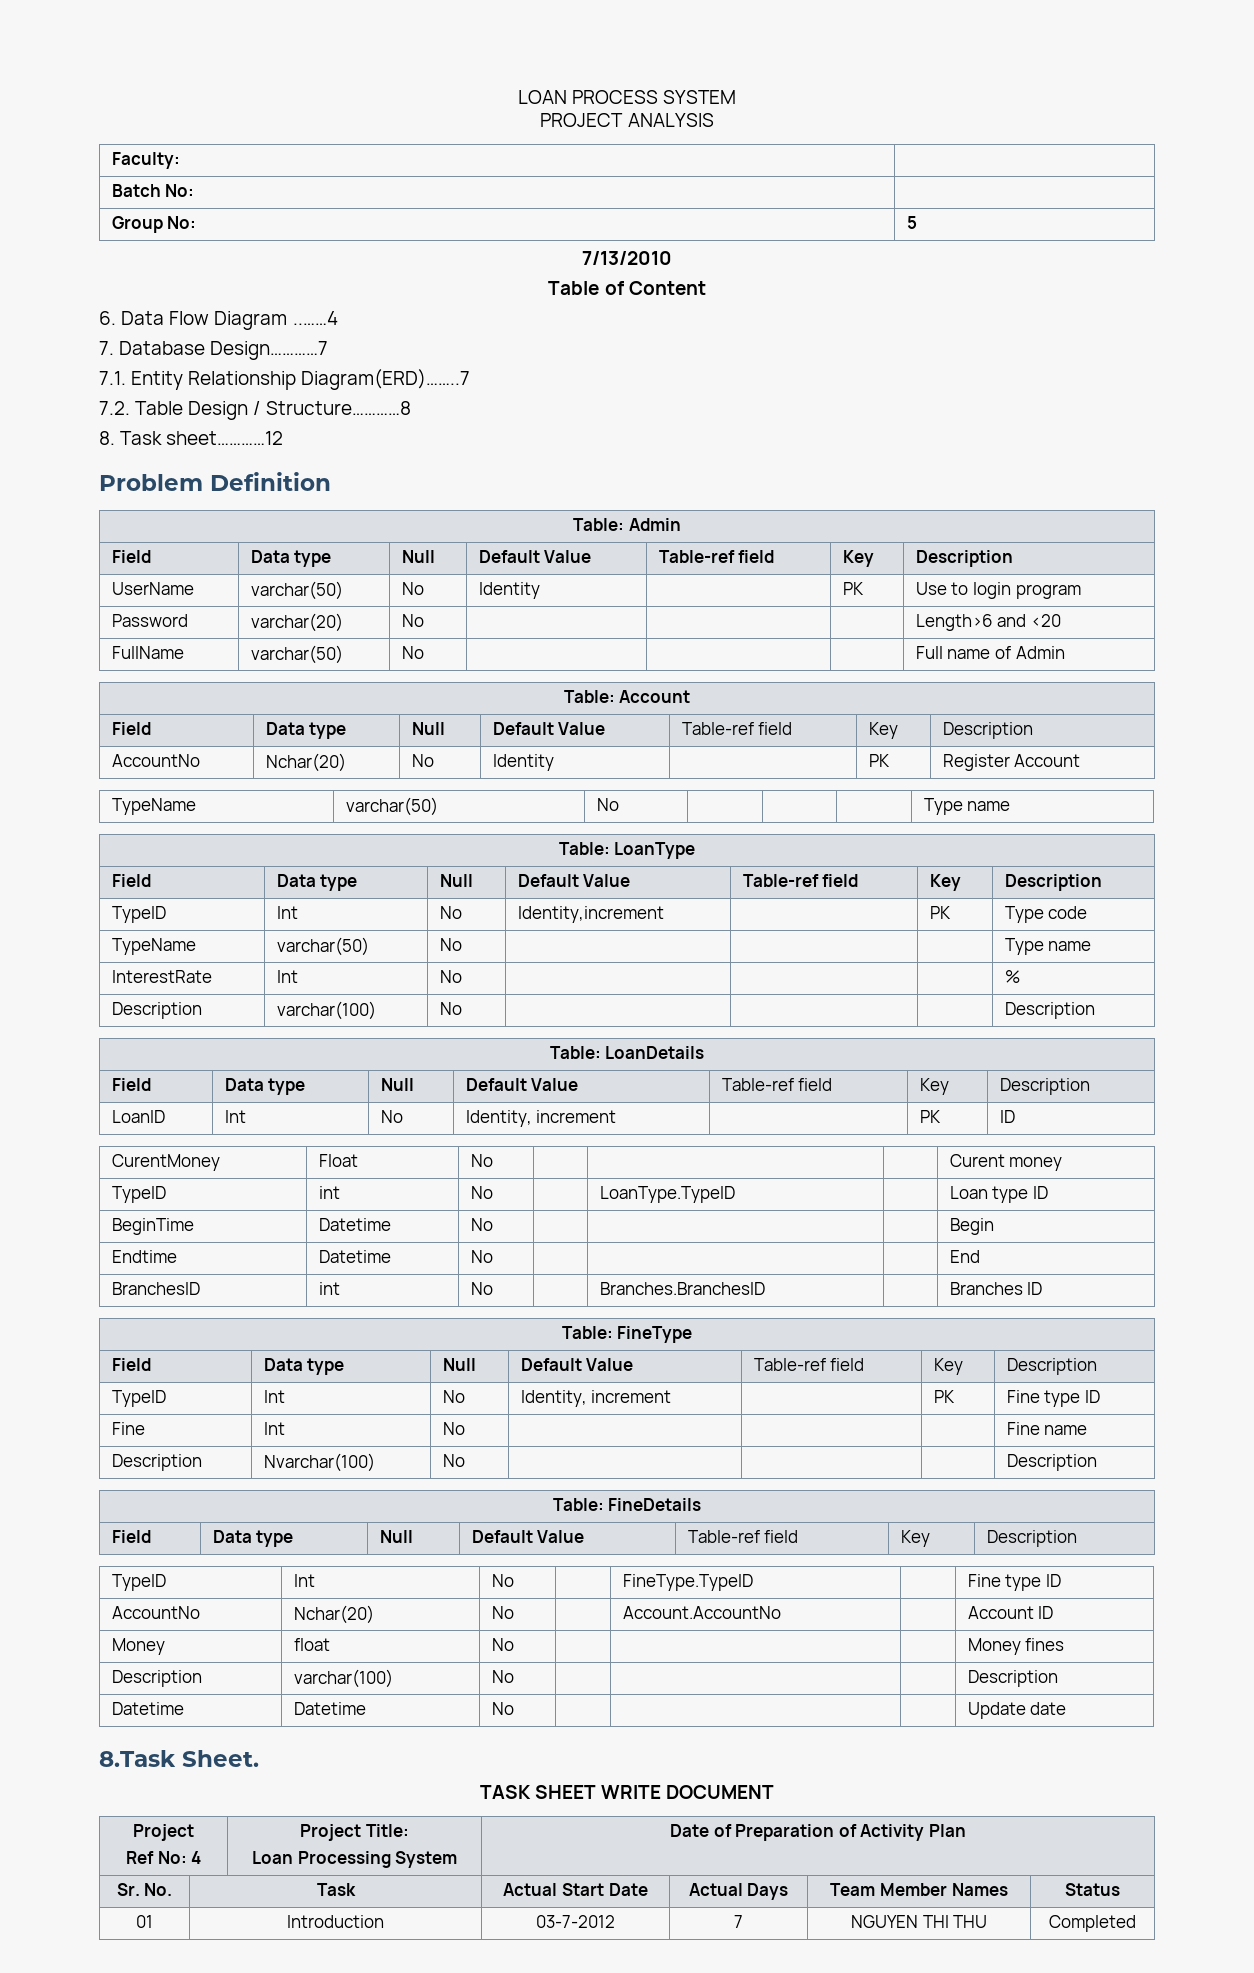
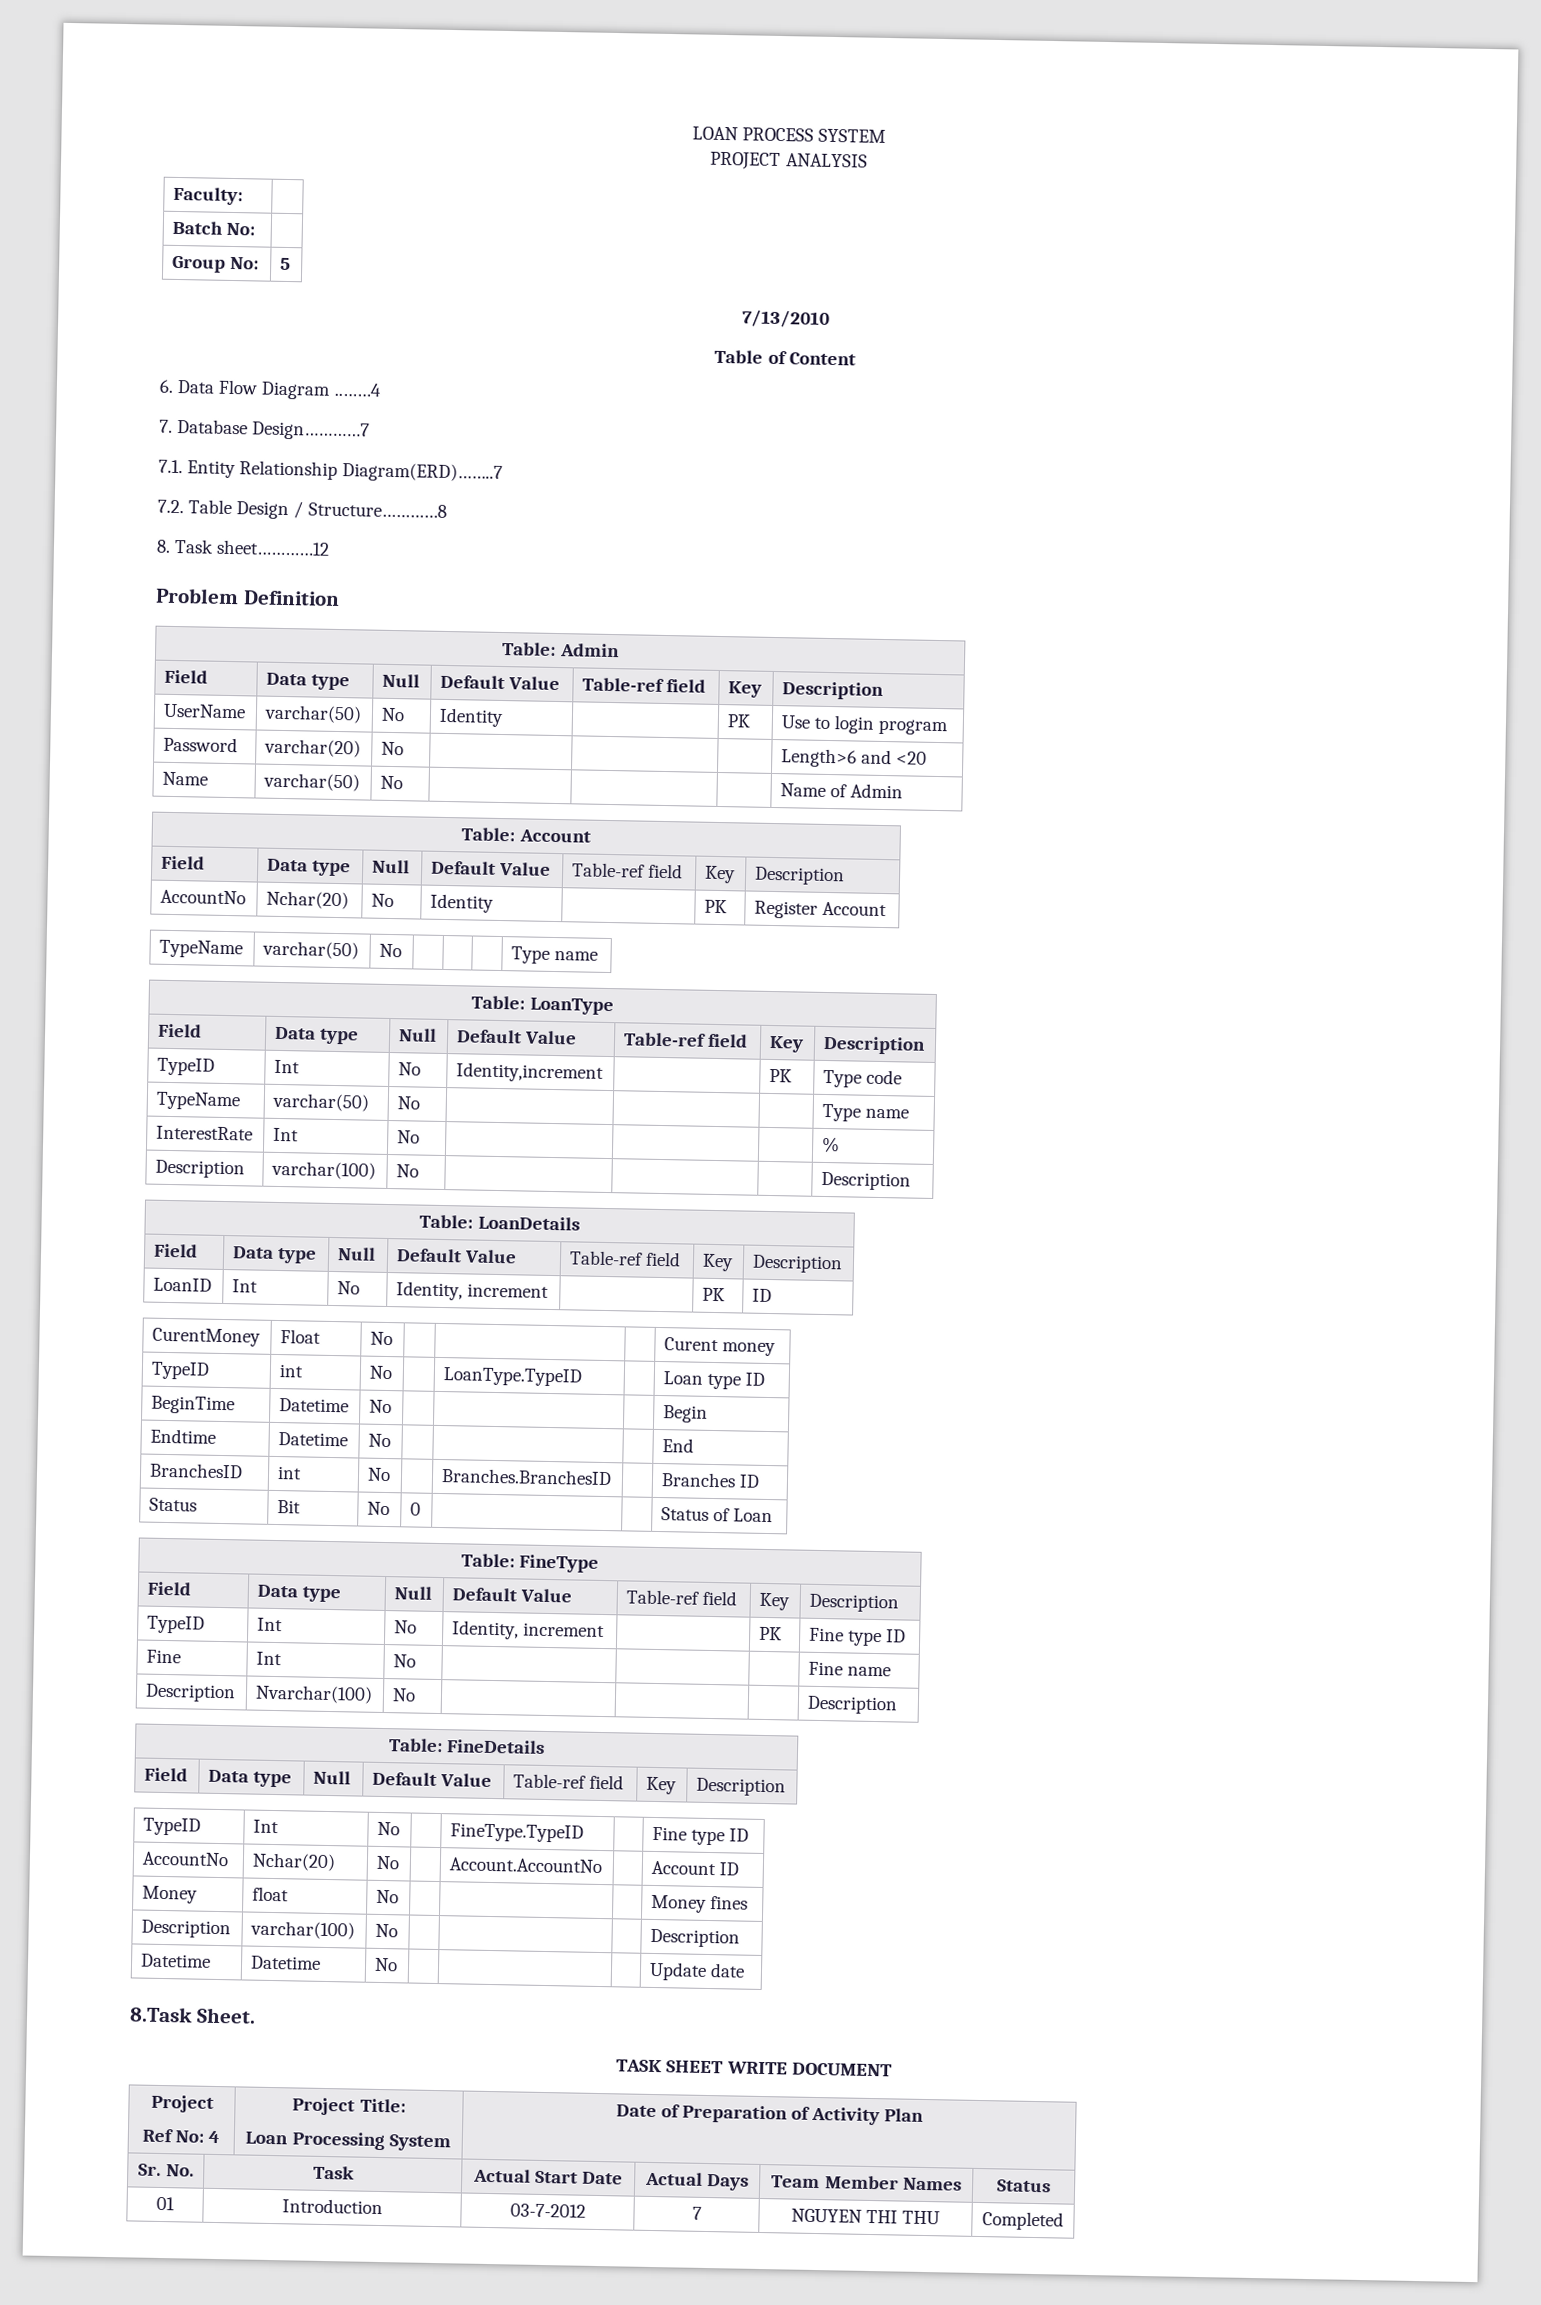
- FullName | varchar(50) | No | | | | Full name of Admin
+ Name | varchar(50) | No | | | | Name of Admin
+ Status | Bit | No | 0 | | | Status of Loan

